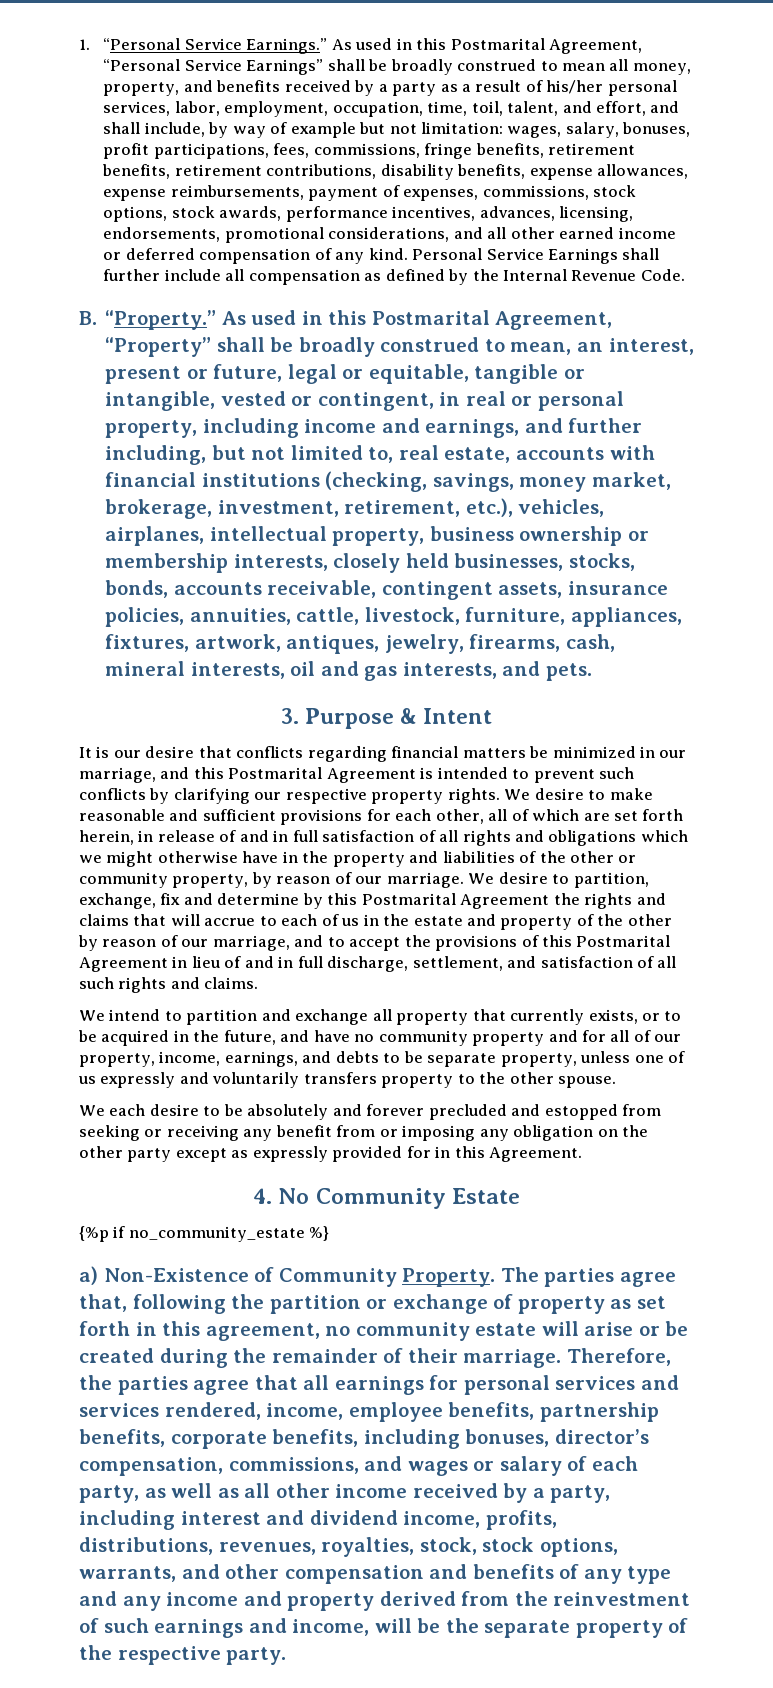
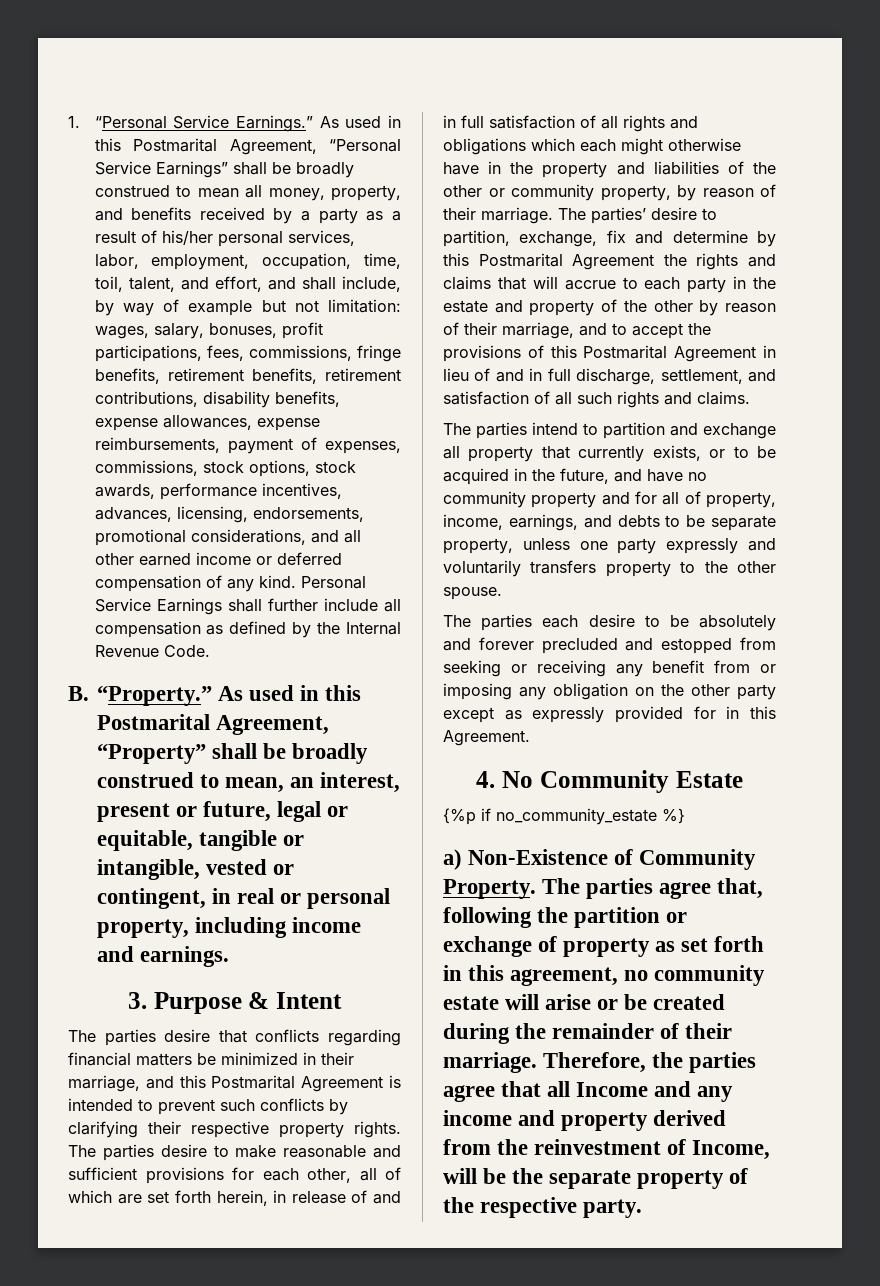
- As used in this Postmarital Agreement, “Property” shall be broadly construed to mean, an interest, present or future, legal or equitable, tangible or intangible, vested or contingent, in real or personal property, including income and earnings, and further including, but not limited to, real estate, accounts with financial institutions (checking, savings, money market, brokerage, investment, retirement, etc.), vehicles, airplanes, intellectual property, business ownership or membership interests, closely held businesses, stocks, bonds, accounts receivable, contingent assets, insurance policies, annuities, cattle, livestock, furniture, appliances, fixtures, artwork, antiques, jewelry, firearms, cash, mineral interests, oil and gas interests, and pets.
+ As used in this Postmarital Agreement, “Property” shall be broadly construed to mean, an interest, present or future, legal or equitable, tangible or intangible, vested or contingent, in real or personal property, including income and earnings.
- It is our desire that conflicts regarding financial matters be minimized in our marriage, and this Postmarital Agreement is intended to prevent such conflicts by clarifying our respective property rights.
+ The parties desire that conflicts regarding financial matters be minimized in their marriage, and this Postmarital Agreement is intended to prevent such conflicts by clarifying their respective property rights.
- We desire to make reasonable and sufficient provisions for each other, all of which are set forth herein, in release of and in full satisfaction of all rights and obligations which we might otherwise have in the property and liabilities of the other or community property, by reason of our marriage. We desire to partition, exchange, fix and determine by this Postmarital Agreement the rights and claims that will accrue to each of us in the estate and property of the other by reason of our marriage, and to accept the provisions of this Postmarital Agreement in lieu of and in full discharge, settlement, and satisfaction of all such rights and claims.
+ The parties desire to make reasonable and sufficient provisions for each other, all of which are set forth herein, in release of and in full satisfaction of all rights and obligations which each might otherwise have in the property and liabilities of the other or community property, by reason of their marriage. The parties’ desire to partition, exchange, fix and determine by this Postmarital Agreement the rights and claims that will accrue to each party in the estate and property of the other by reason of their marriage, and to accept the provisions of this Postmarital Agreement in lieu of and in full discharge, settlement, and satisfaction of all such rights and claims.
- We intend to partition and exchange all property that currently exists, or to be acquired in the future, and have no community property and for all of our property, income, earnings, and debts to be separate property, unless one of us expressly and voluntarily transfers property to the other spouse.
+ The parties intend to partition and exchange all property that currently exists, or to be acquired in the future, and have no community property and for all of property, income, earnings, and debts to be separate property, unless one party expressly and voluntarily transfers property to the other spouse.
- We each desire to be absolutely and forever precluded and estopped from seeking or receiving any benefit from or imposing any obligation on the other party except as expressly provided for in this Agreement.
+ The parties each desire to be absolutely and forever precluded and estopped from seeking or receiving any benefit from or imposing any obligation on the other party except as expressly provided for in this Agreement.
- Therefore, the parties agree that all earnings for personal services and services rendered, income, employee benefits, partnership benefits, corporate benefits, including bonuses, director’s compensation, commissions, and wages or salary of each party, as well as all other income received by a party, including interest and dividend income, profits, distributions, revenues, royalties, stock, stock options, warrants, and other compensation and benefits of any type and any income and property derived from the reinvestment of such earnings and income, will be the separate property of the respective party.
+ Therefore, the parties agree that all Income and any income and property derived from the reinvestment of Income, will be the separate property of the respective party.

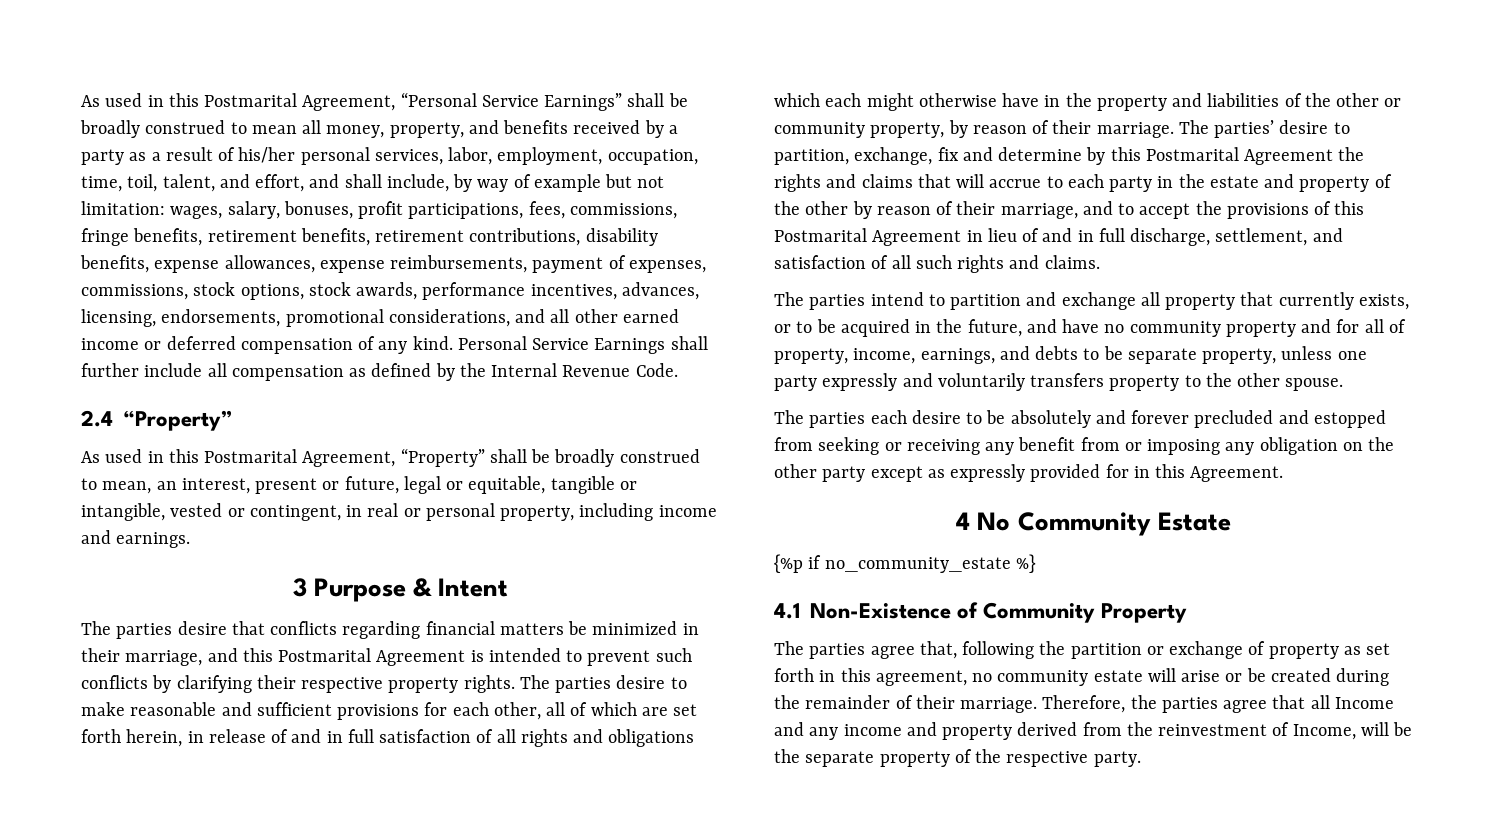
- 1. “Personal Service Earnings.”
- B. “Property.” As used in this Postmarital Agreement, “Property” shall be broadly construed to mean, an interest, present or future, legal or equitable, tangible or intangible, vested or contingent, in real or personal property, including income and earnings.
+ 2.4 “Property”
+ As used in this Postmarital Agreement, “Property” shall be broadly construed to mean, an interest, present or future, legal or equitable, tangible or intangible, vested or contingent, in real or personal property, including income and earnings.
- 3. Purpose & Intent
+ 3 Purpose & Intent
- 4. No Community Estate
+ 4 No Community Estate
- a) Non-Existence of Community Property. The parties agree that, following the partition or exchange of property as set forth in this agreement, no community estate will arise or be created during the remainder of their marriage.
+ 4.1 Non-Existence of Community Property
+ The parties agree that, following the partition or exchange of property as set forth in this agreement, no community estate will arise or be created during the remainder of their marriage.

